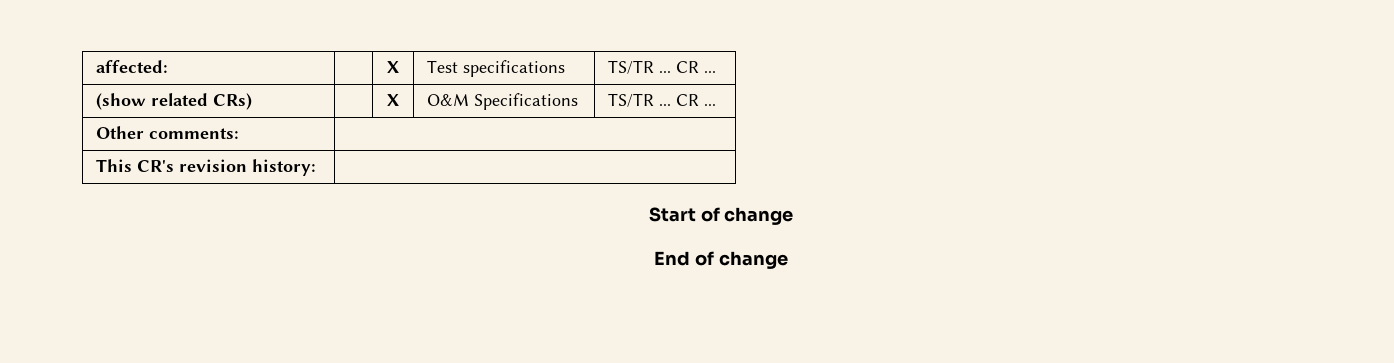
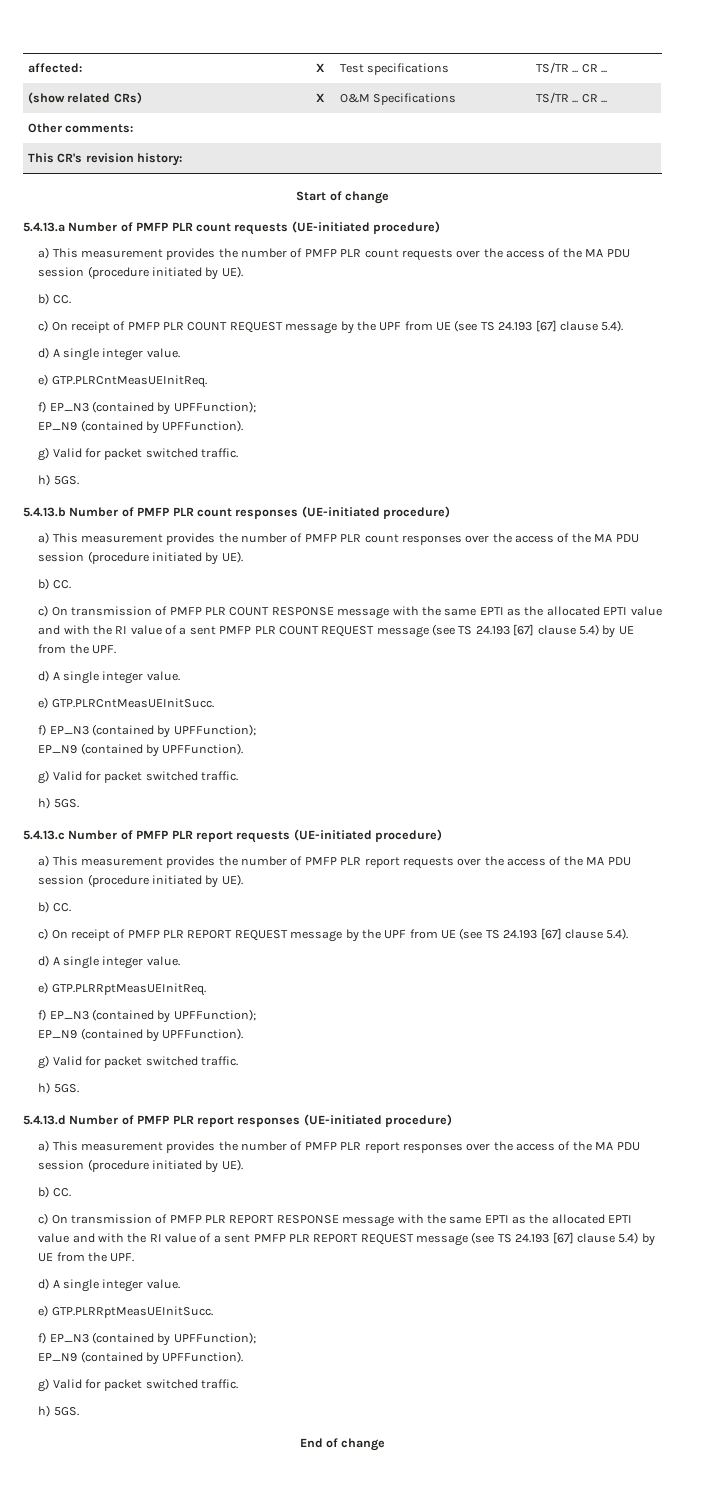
+ 5.4.13.a Number of PMFP PLR count requests (UE-initiated procedure)
+ a) This measurement provides the number of PMFP PLR count requests over the access of the MA PDU session (procedure initiated by UE).
+ b) CC.
+ c) On receipt of PMFP PLR COUNT REQUEST message by the UPF from UE (see TS 24.193 [67] clause 5.4).
+ d) A single integer value.
+ e) GTP.PLRCntMeasUEInitReq.
+ f) EP_N3 (contained by UPFFunction);
+ EP_N9 (contained by UPFFunction).
+ g) Valid for packet switched traffic.
+ h) 5GS.
+ 5.4.13.b Number of PMFP PLR count responses (UE-initiated procedure)
+ a) This measurement provides the number of PMFP PLR count responses over the access of the MA PDU session (procedure initiated by UE).
+ b) CC.
+ c) On transmission of PMFP PLR COUNT RESPONSE message with the same EPTI as the allocated EPTI value and with the RI value of a sent PMFP PLR COUNT REQUEST message (see TS 24.193 [67] clause 5.4) by UE from the UPF.
+ d) A single integer value.
+ e) GTP.PLRCntMeasUEInitSucc.
+ f) EP_N3 (contained by UPFFunction);
+ EP_N9 (contained by UPFFunction).
+ g) Valid for packet switched traffic.
+ h) 5GS.
+ 5.4.13.c Number of PMFP PLR report requests (UE-initiated procedure)
+ a) This measurement provides the number of PMFP PLR report requests over the access of the MA PDU session (procedure initiated by UE).
+ b) CC.
+ c) On receipt of PMFP PLR REPORT REQUEST message by the UPF from UE (see TS 24.193 [67] clause 5.4).
+ d) A single integer value.
+ e) GTP.PLRRptMeasUEInitReq.
+ f) EP_N3 (contained by UPFFunction);
+ EP_N9 (contained by UPFFunction).
+ g) Valid for packet switched traffic.
+ h) 5GS.
+ 5.4.13.d Number of PMFP PLR report responses (UE-initiated procedure)
+ a) This measurement provides the number of PMFP PLR report responses over the access of the MA PDU session (procedure initiated by UE).
+ b) CC.
+ c) On transmission of PMFP PLR REPORT RESPONSE message with the same EPTI as the allocated EPTI value and with the RI value of a sent PMFP PLR REPORT REQUEST message (see TS 24.193 [67] clause 5.4) by UE from the UPF.
+ d) A single integer value.
+ e) GTP.PLRRptMeasUEInitSucc.
+ f) EP_N3 (contained by UPFFunction);
+ EP_N9 (contained by UPFFunction).
+ g) Valid for packet switched traffic.
+ h) 5GS.

